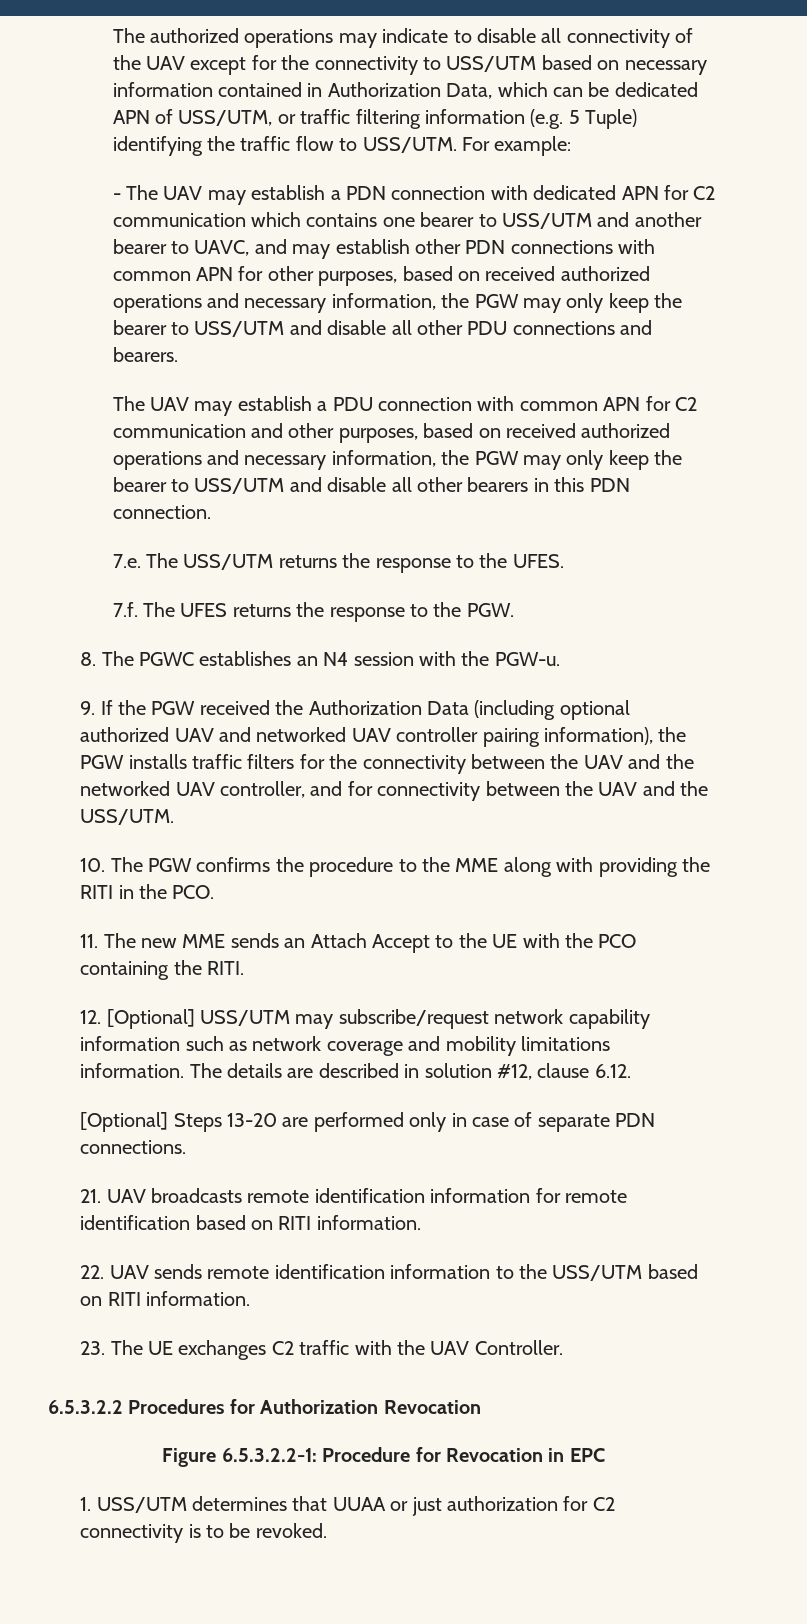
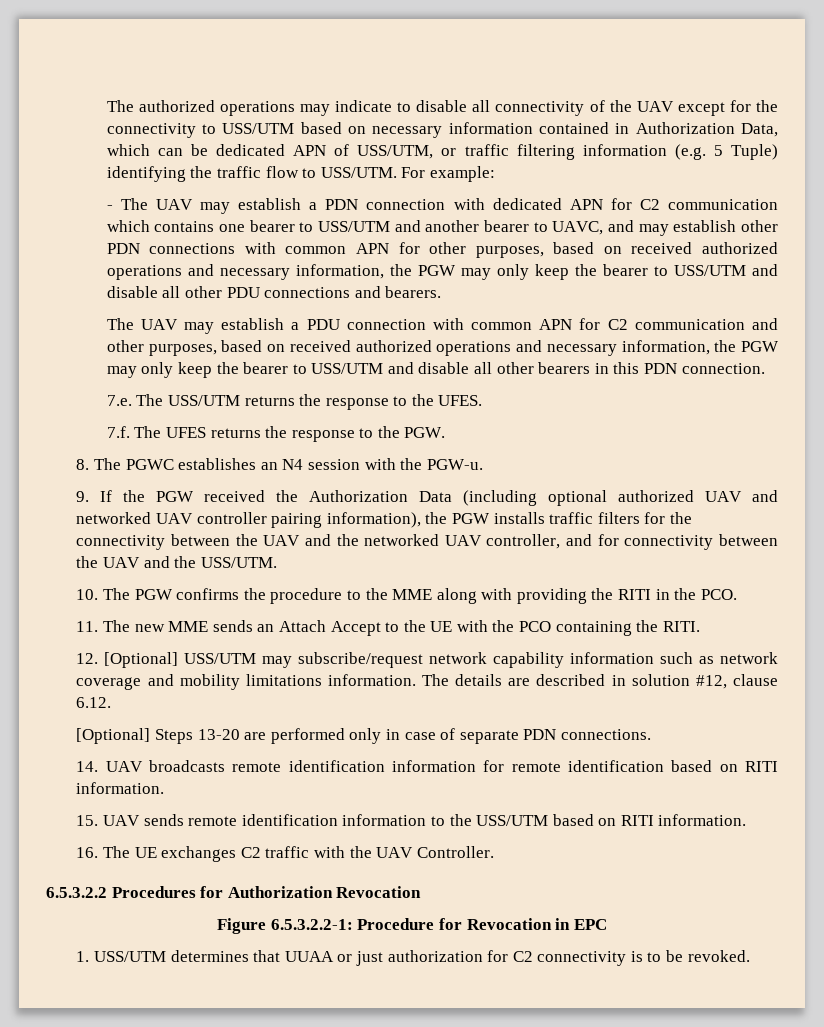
- 21. UAV broadcasts remote identification information for remote identification based on RITI information.
+ 14. UAV broadcasts remote identification information for remote identification based on RITI information.
- 22. UAV sends remote identification information to the USS/UTM based on RITI information.
+ 15. UAV sends remote identification information to the USS/UTM based on RITI information.
- 23. The UE exchanges C2 traffic with the UAV Controller.
+ 16. The UE exchanges C2 traffic with the UAV Controller.

